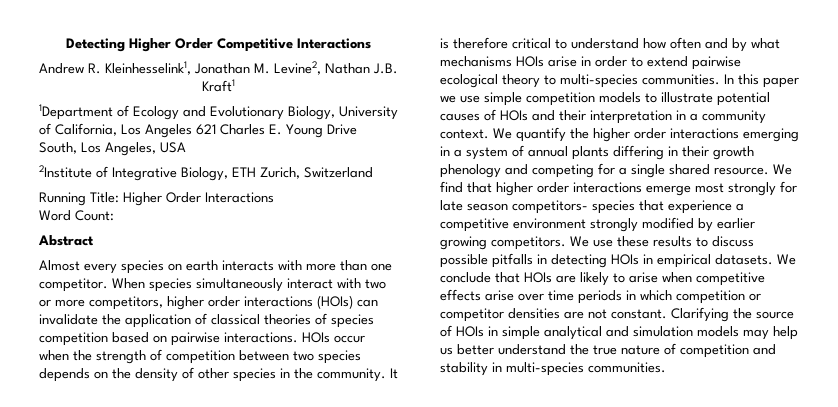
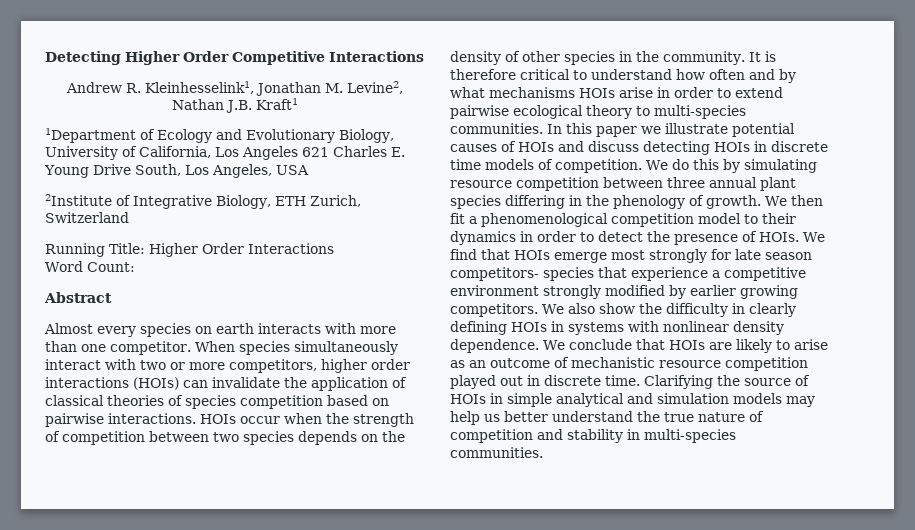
- In this paper we use simple competition models to illustrate potential causes of HOIs and their interpretation in a community context. We quantify the higher order interactions emerging in a system of annual plants differing in their growth phenology and competing for a single shared resource. We find that higher order interactions emerge most strongly for late season competitors- species that experience a competitive environment strongly modified by earlier growing competitors.
+ In this paper we illustrate potential causes of HOIs and discuss detecting HOIs in discrete time models of competition. We do this by simulating resource competition between three annual plant species differing in the phenology of growth. We then fit a phenomenological competition model to their dynamics in order to detect the presence of HOIs. We find that HOIs emerge most strongly for late season competitors- species that experience a competitive environment strongly modified by earlier growing competitors.
- We use these results to discuss possible pitfalls in detecting HOIs in empirical datasets.
+ We also show the difficulty in clearly defining HOIs in systems with nonlinear density dependence.
- We conclude that HOIs are likely to arise when competitive effects arise over time periods in which competition or competitor densities are not constant.
+ We conclude that HOIs are likely to arise as an outcome of mechanistic resource competition played out in discrete time.

